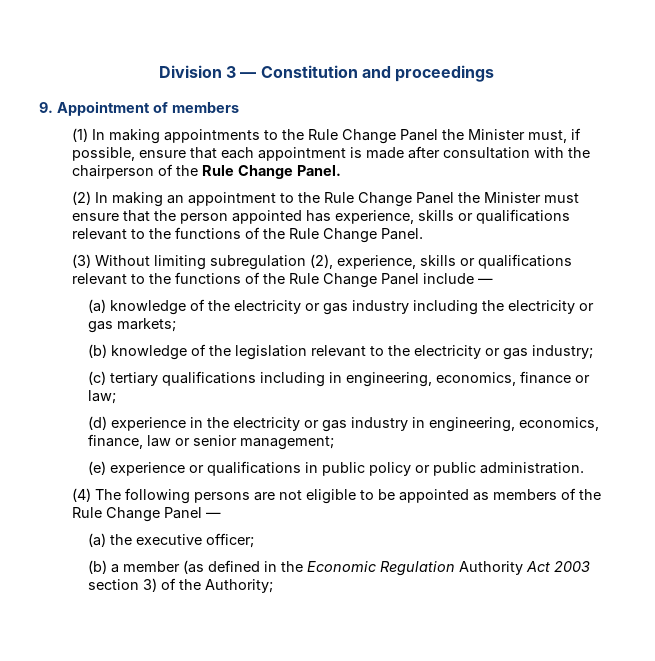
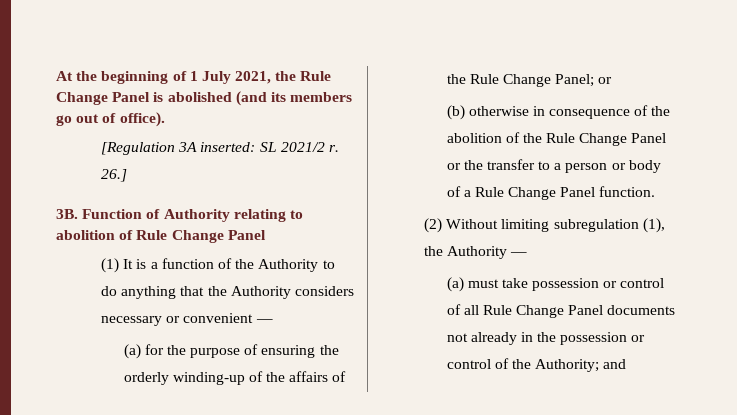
- Division 3 — Constitution and proceedings
- 9. Appointment of members
- (1) In making appointments to the Rule Change Panel the Minister must, if possible, ensure that each appointment is made after consultation with the chairperson of the Rule Change Panel.
- (2) In making an appointment to the Rule Change Panel the Minister must ensure that the person appointed has experience, skills or qualifications relevant to the functions of the Rule Change Panel.
- (3) Without limiting subregulation (2), experience, skills or qualifications relevant to the functions of the Rule Change Panel include —
- (a) knowledge of the electricity or gas industry including the electricity or gas markets;
- (b) knowledge of the legislation relevant to the electricity or gas industry;
- (c) tertiary qualifications including in engineering, economics, finance or law;
- (d) experience in the electricity or gas industry in engineering, economics, finance, law or senior management;
- (e) experience or qualifications in public policy or public administration.
- (4) The following persons are not eligible to be appointed as members of the Rule Change Panel —
- (a) the executive officer;
- (b) a member (as defined in the Economic Regulation Authority Act 2003 section 3) of the Authority;
+ At the beginning of 1 July 2021, the Rule Change Panel is abolished (and its members go out of office).
+ [Regulation 3A inserted: SL 2021/2 r. 26.]
+ 3B. Function of Authority relating to abolition of Rule Change Panel
+ (1) It is a function of the Authority to do anything that the Authority considers necessary or convenient —
+ (a) for the purpose of ensuring the orderly winding-up of the affairs of the Rule Change Panel; or
+ (b) otherwise in consequence of the abolition of the Rule Change Panel or the transfer to a person or body of a Rule Change Panel function.
+ (2) Without limiting subregulation (1), the Authority —
+ (a) must take possession or control of all Rule Change Panel documents not already in the possession or control of the Authority; and

